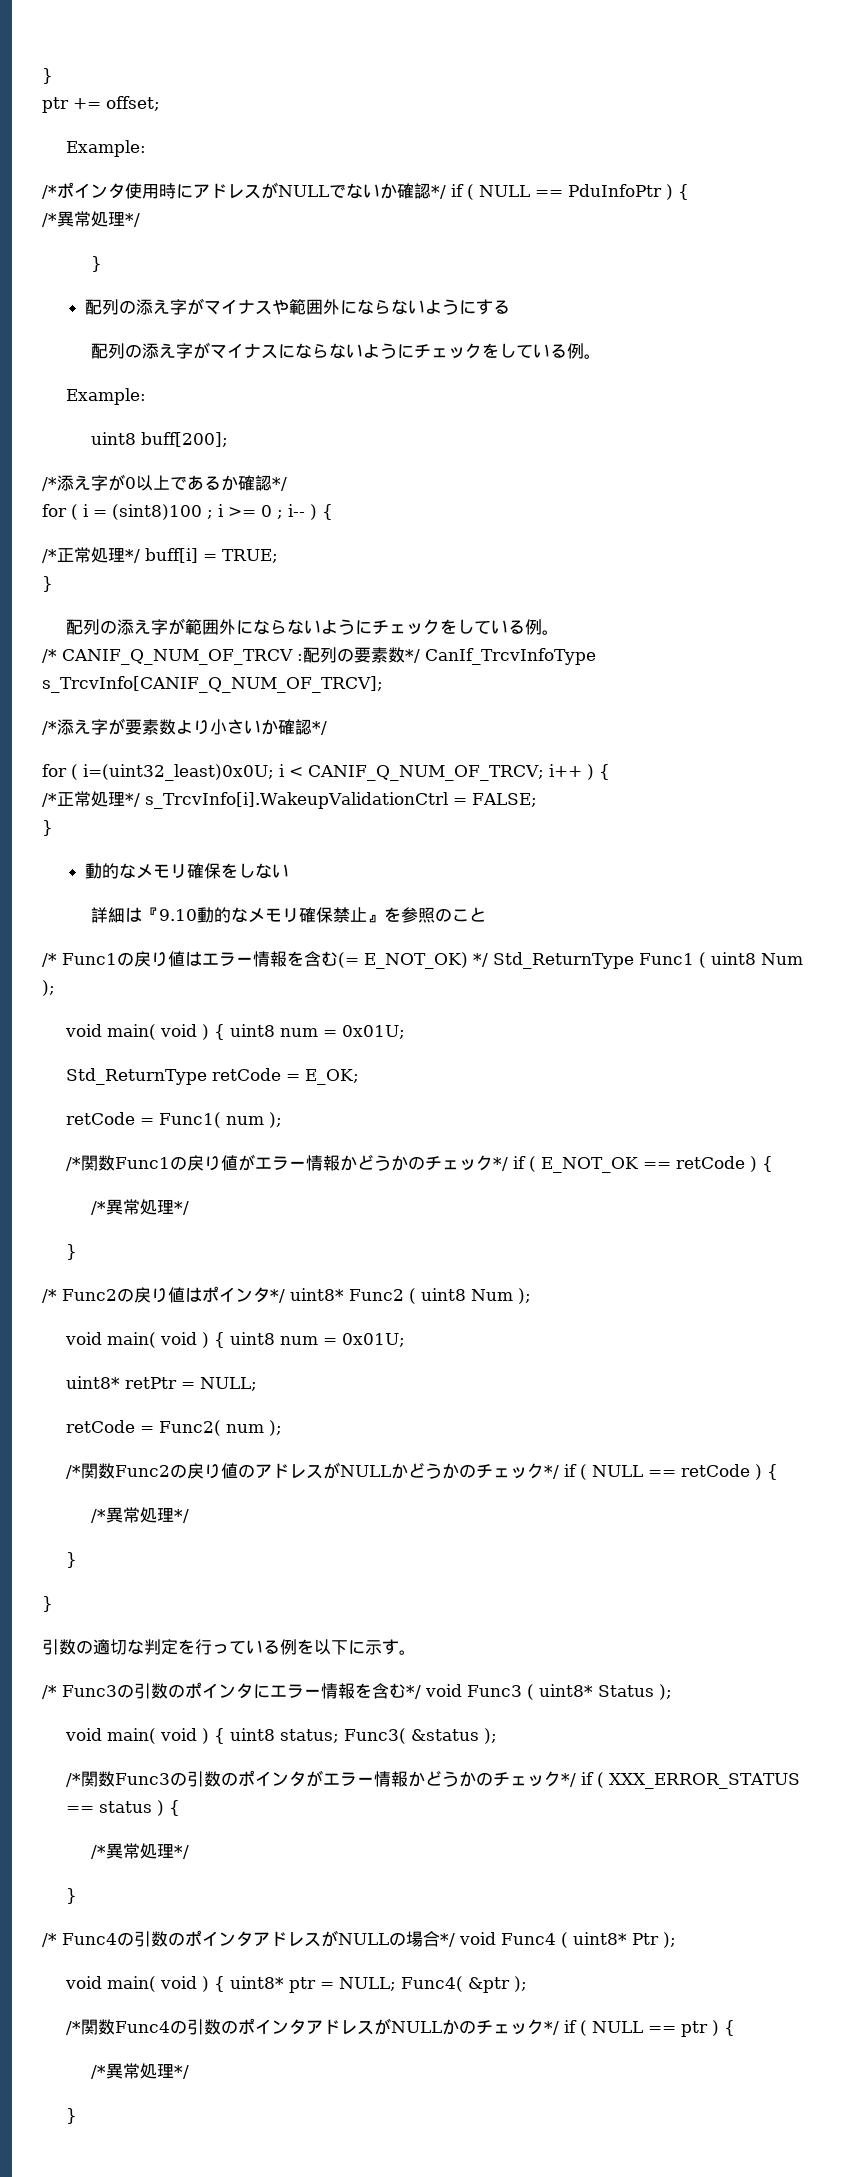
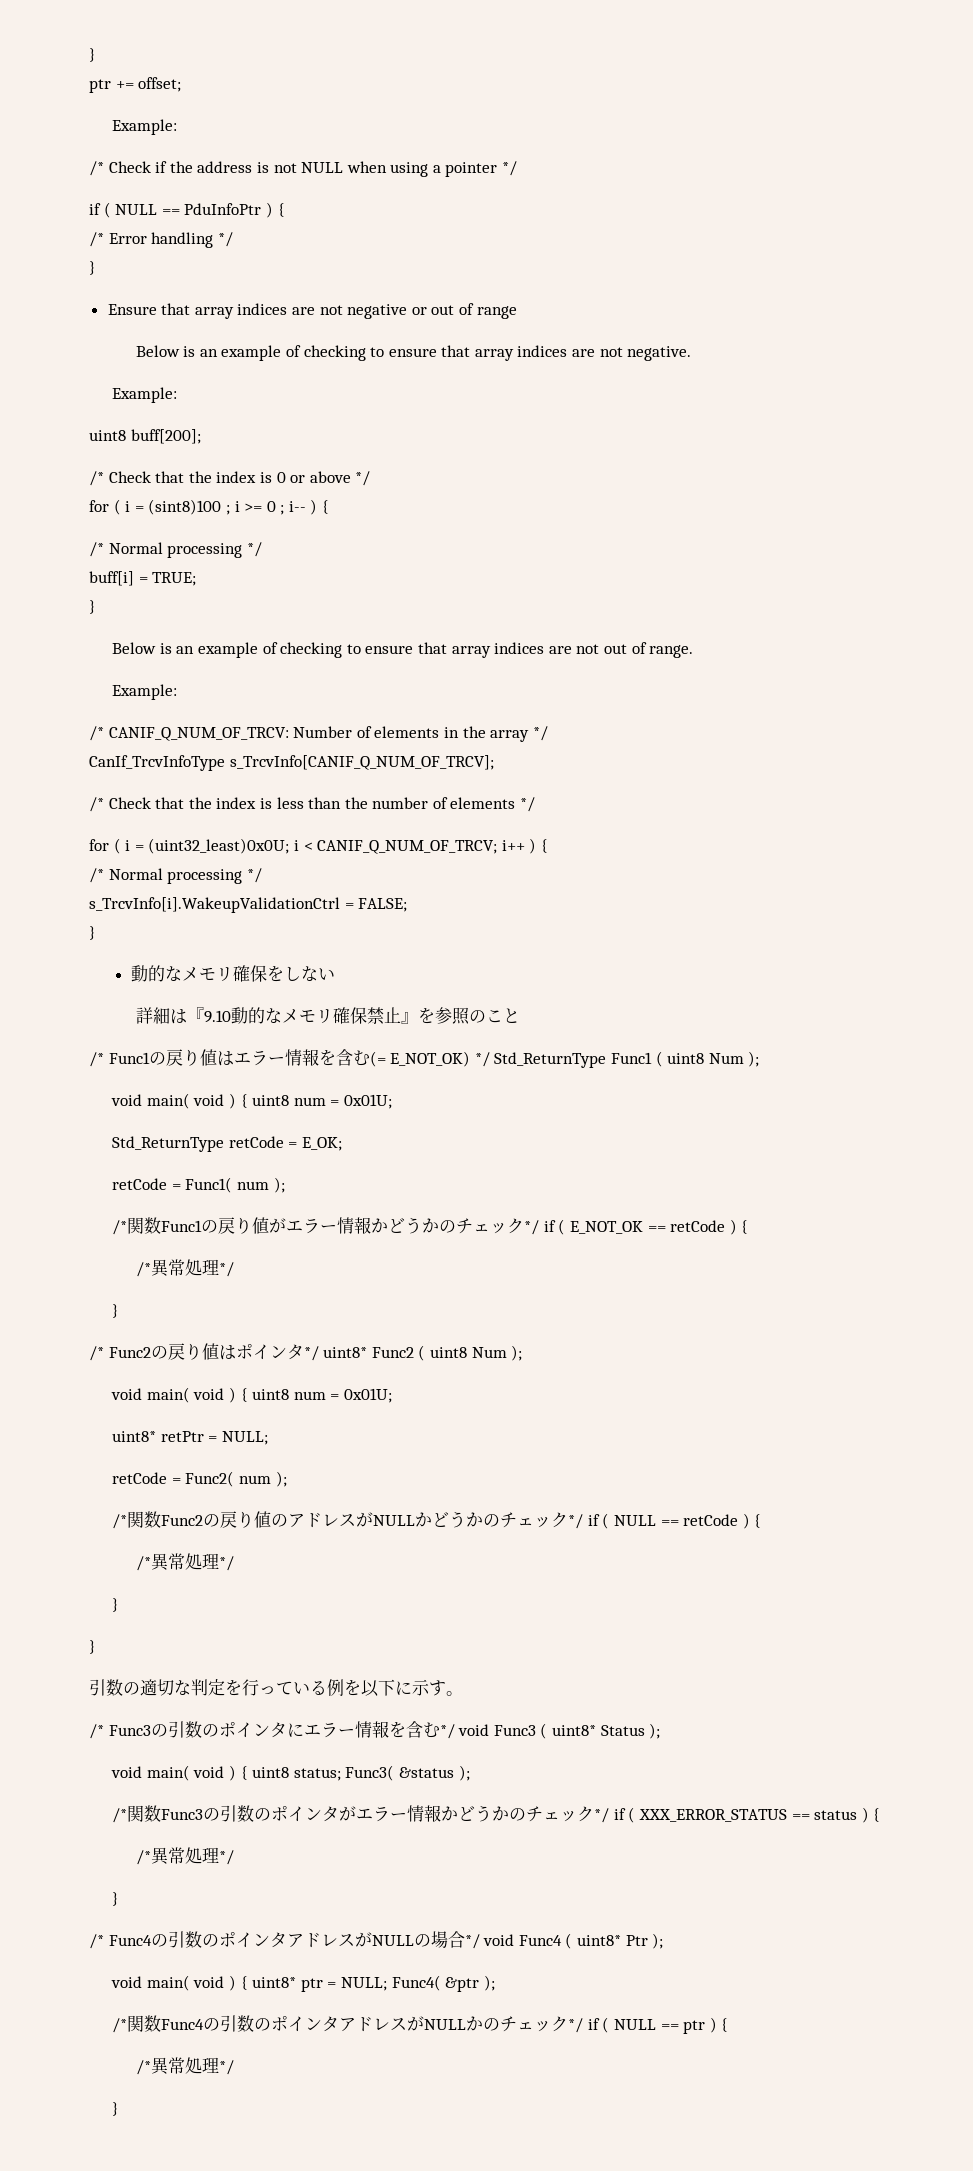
- /*ポインタ使用時にアドレスがNULLでないか確認*/ if ( NULL == PduInfoPtr ) {
- /*異常処理*/
+ /* Check if the address is not NULL when using a pointer */
+ if ( NULL == PduInfoPtr ) {
+ /* Error handling */
  }
- 配列の添え字がマイナスや範囲外にならないようにする
- 配列の添え字がマイナスにならないようにチェックをしている例。
+ Ensure that array indices are not negative or out of range
+ Below is an example of checking to ensure that array indices are not negative.
  Example:
  uint8 buff[200];
- /*添え字が0以上であるか確認*/
+ /* Check that the index is 0 or above */
  for ( i = (sint8)100 ; i >= 0 ; i-- ) {
- /*正常処理*/ buff[i] = TRUE;
+ /* Normal processing */
+ buff[i] = TRUE;
- 配列の添え字が範囲外にならないようにチェックをしている例。
- /* CANIF_Q_NUM_OF_TRCV :配列の要素数*/ CanIf_TrcvInfoType s_TrcvInfo[CANIF_Q_NUM_OF_TRCV];
+ Below is an example of checking to ensure that array indices are not out of range.
+ Example:
+ /* CANIF_Q_NUM_OF_TRCV: Number of elements in the array */
+ CanIf_TrcvInfoType s_TrcvInfo[CANIF_Q_NUM_OF_TRCV];
- /*添え字が要素数より小さいか確認*/
- for ( i=(uint32_least)0x0U; i < CANIF_Q_NUM_OF_TRCV; i++ ) {
- /*正常処理*/ s_TrcvInfo[i].WakeupValidationCtrl = FALSE;
+ /* Check that the index is less than the number of elements */
+ for ( i = (uint32_least)0x0U; i < CANIF_Q_NUM_OF_TRCV; i++ ) {
+ /* Normal processing */
+ s_TrcvInfo[i].WakeupValidationCtrl = FALSE;

